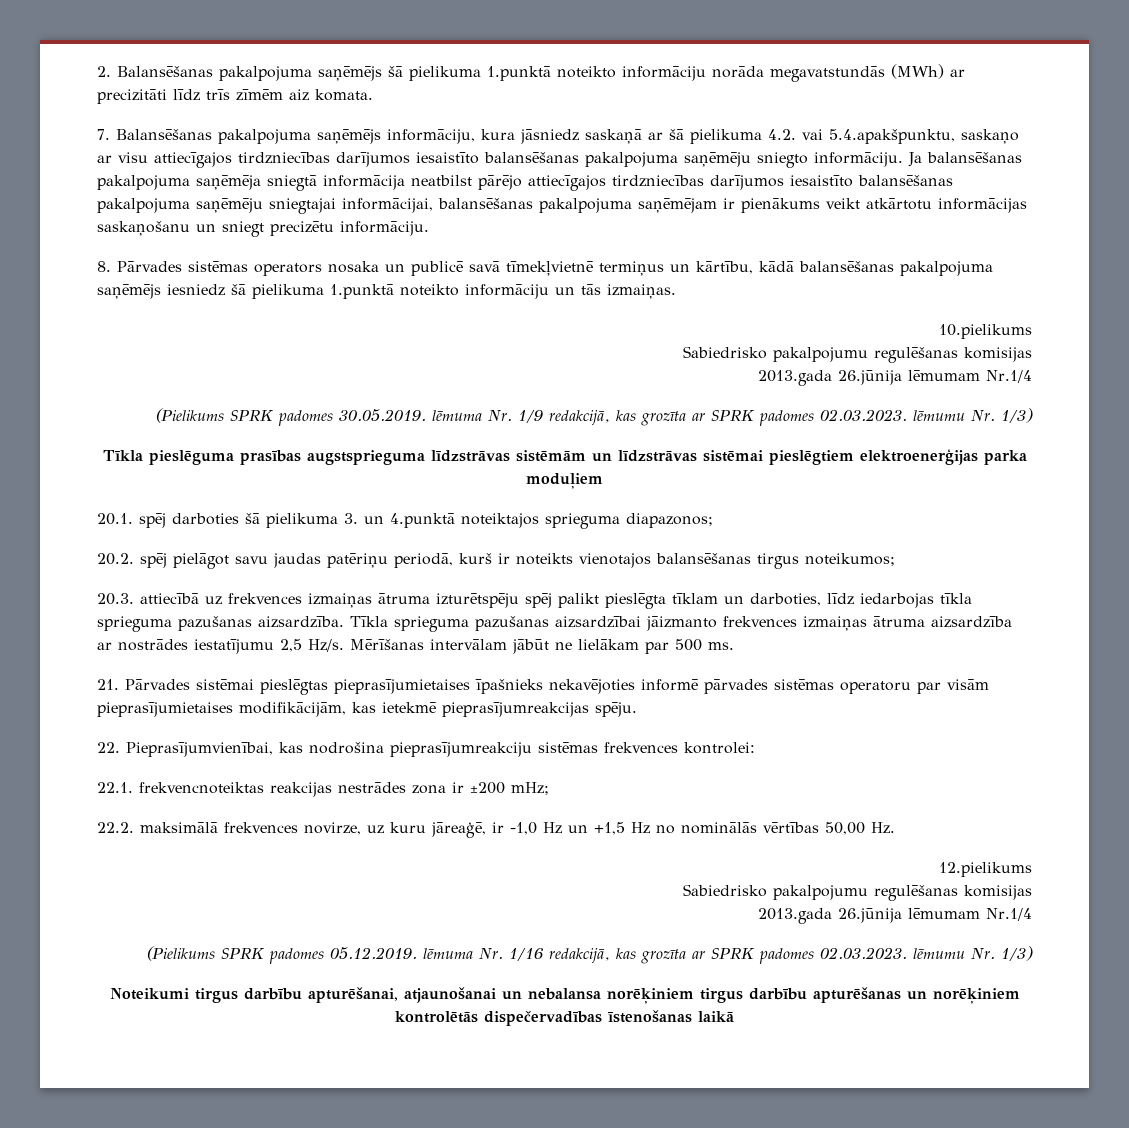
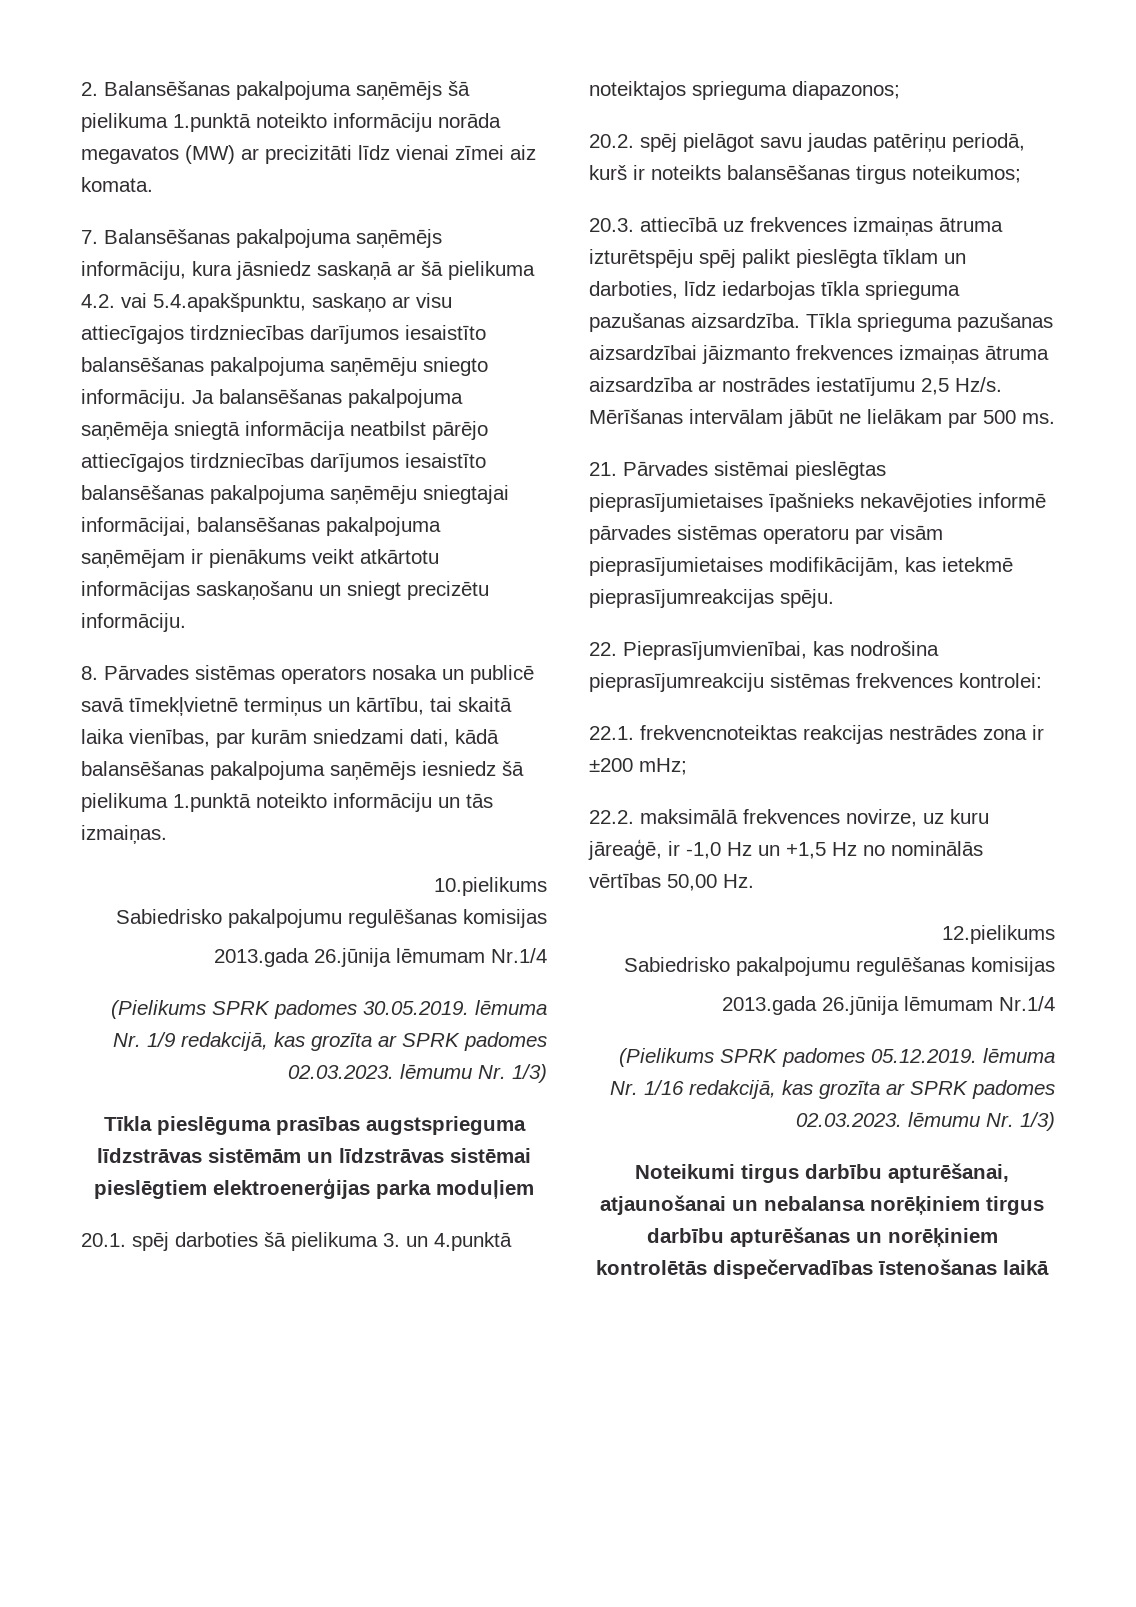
- 2. Balansēšanas pakalpojuma saņēmējs šā pielikuma 1.punktā noteikto informāciju norāda megavatstundās (MWh) ar precizitāti līdz trīs zīmēm aiz komata.
+ 2. Balansēšanas pakalpojuma saņēmējs šā pielikuma 1.punktā noteikto informāciju norāda megavatos (MW) ar precizitāti līdz vienai zīmei aiz komata.
- 8. Pārvades sistēmas operators nosaka un publicē savā tīmekļvietnē termiņus un kārtību, kādā balansēšanas pakalpojuma saņēmējs iesniedz šā pielikuma 1.punktā noteikto informāciju un tās izmaiņas.
+ 8. Pārvades sistēmas operators nosaka un publicē savā tīmekļvietnē termiņus un kārtību, tai skaitā laika vienības, par kurām sniedzami dati, kādā balansēšanas pakalpojuma saņēmējs iesniedz šā pielikuma 1.punktā noteikto informāciju un tās izmaiņas.
- 20.2. spēj pielāgot savu jaudas patēriņu periodā, kurš ir noteikts vienotajos balansēšanas tirgus noteikumos;
+ 20.2. spēj pielāgot savu jaudas patēriņu periodā, kurš ir noteikts balansēšanas tirgus noteikumos;

